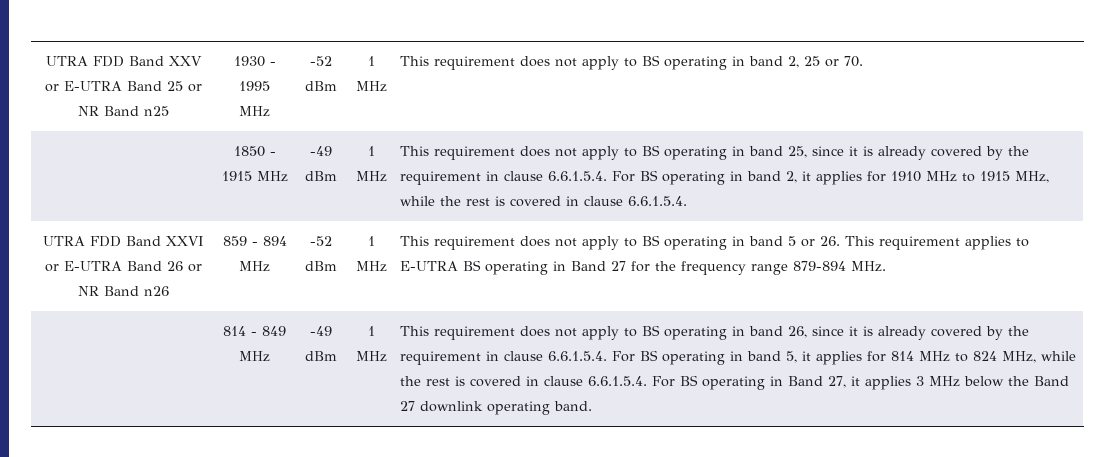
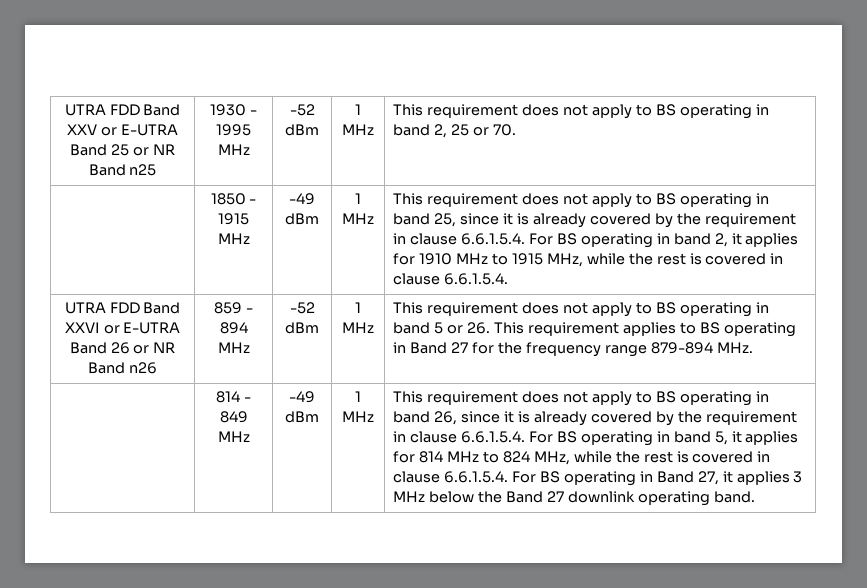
- This requirement does not apply to BS operating in band 5 or 26. This requirement applies to E-UTRA BS operating in Band 27 for the frequency range 879-894 MHz.
+ This requirement does not apply to BS operating in band 5 or 26. This requirement applies to BS operating in Band 27 for the frequency range 879-894 MHz.

